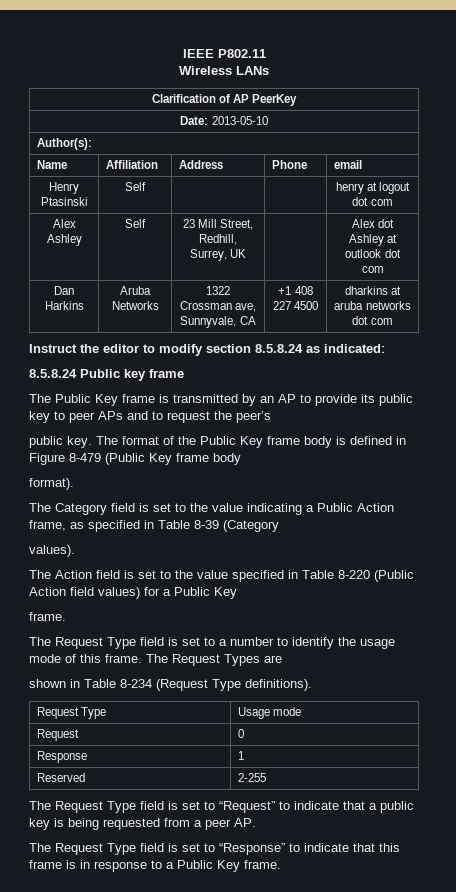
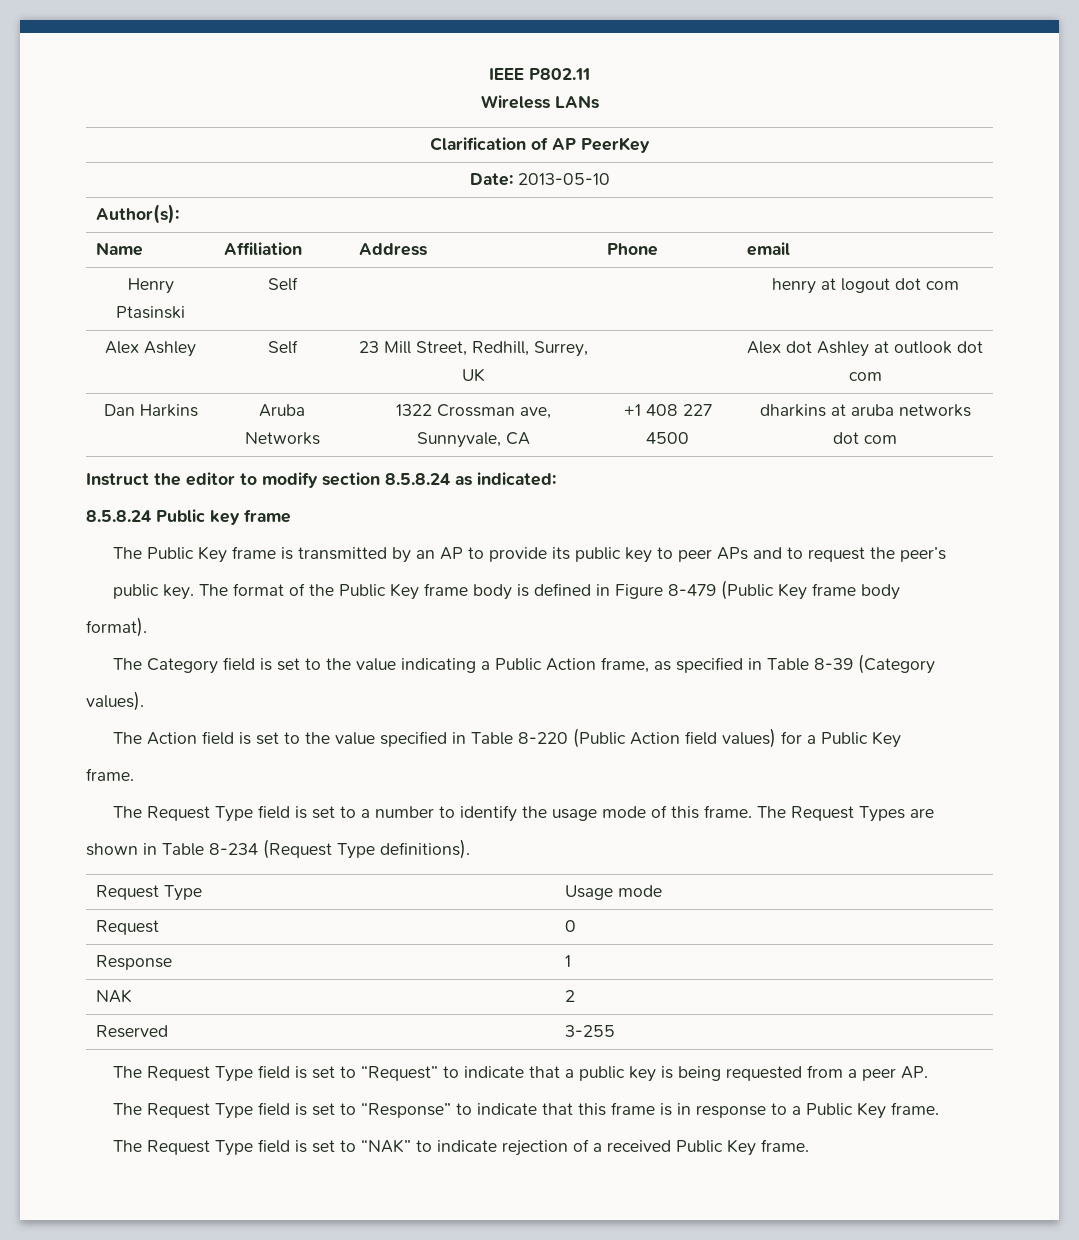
+ NAK | 2
- Reserved | 2-255
+ Reserved | 3-255
+ The Request Type field is set to “NAK” to indicate rejection of a received Public Key frame.

